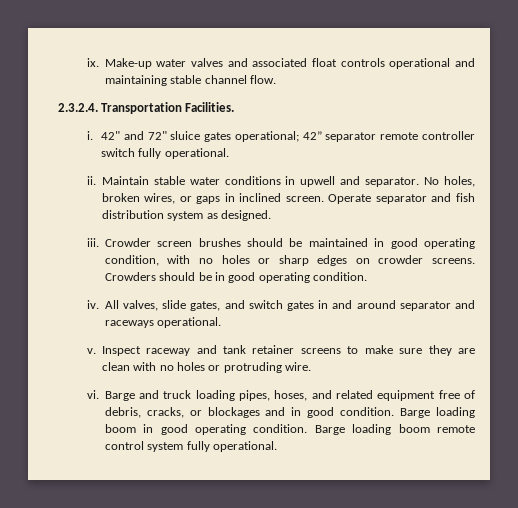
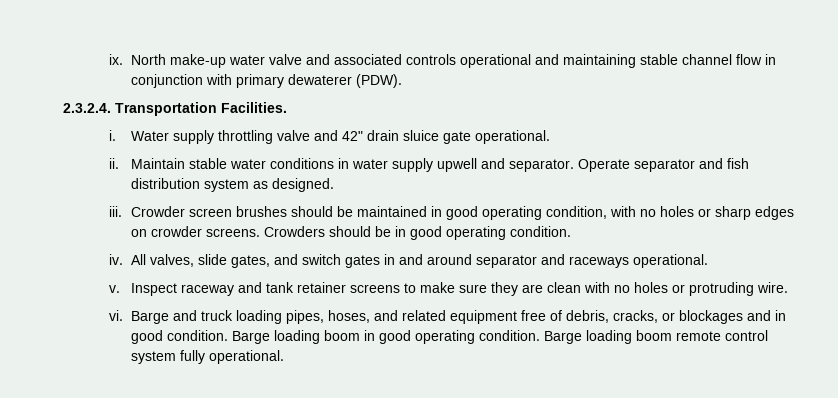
- Make-up water valves and associated float controls operational and maintaining stable channel flow.
+ North make-up water valve and associated controls operational and maintaining stable channel flow in conjunction with primary dewaterer (PDW).
  2.3.2.4. Transportation Facilities.
- i. 42" and 72" sluice gates operational; 42” separator remote controller switch fully operational.
+ i. Water supply throttling valve and 42" drain sluice gate operational.
- Maintain stable water conditions in upwell and separator.
+ Maintain stable water conditions in water supply upwell and separator.
- No holes, broken wires, or gaps in inclined screen.

